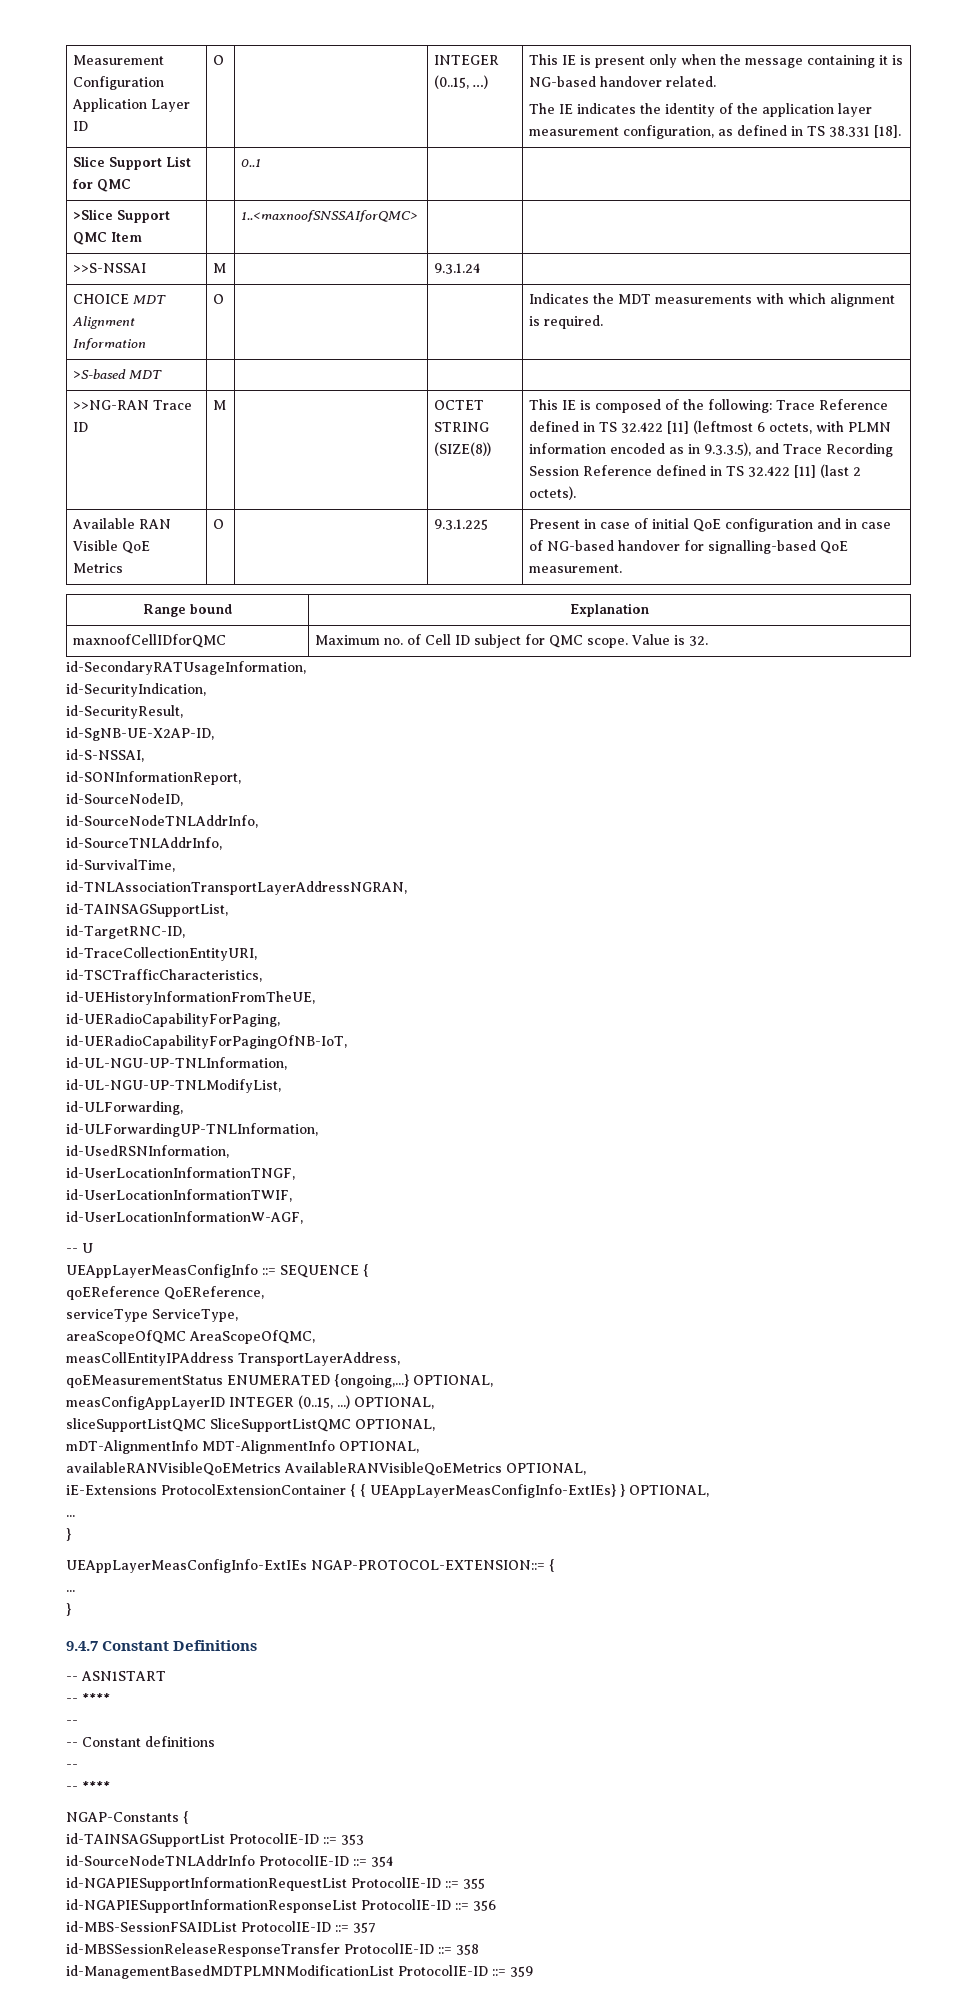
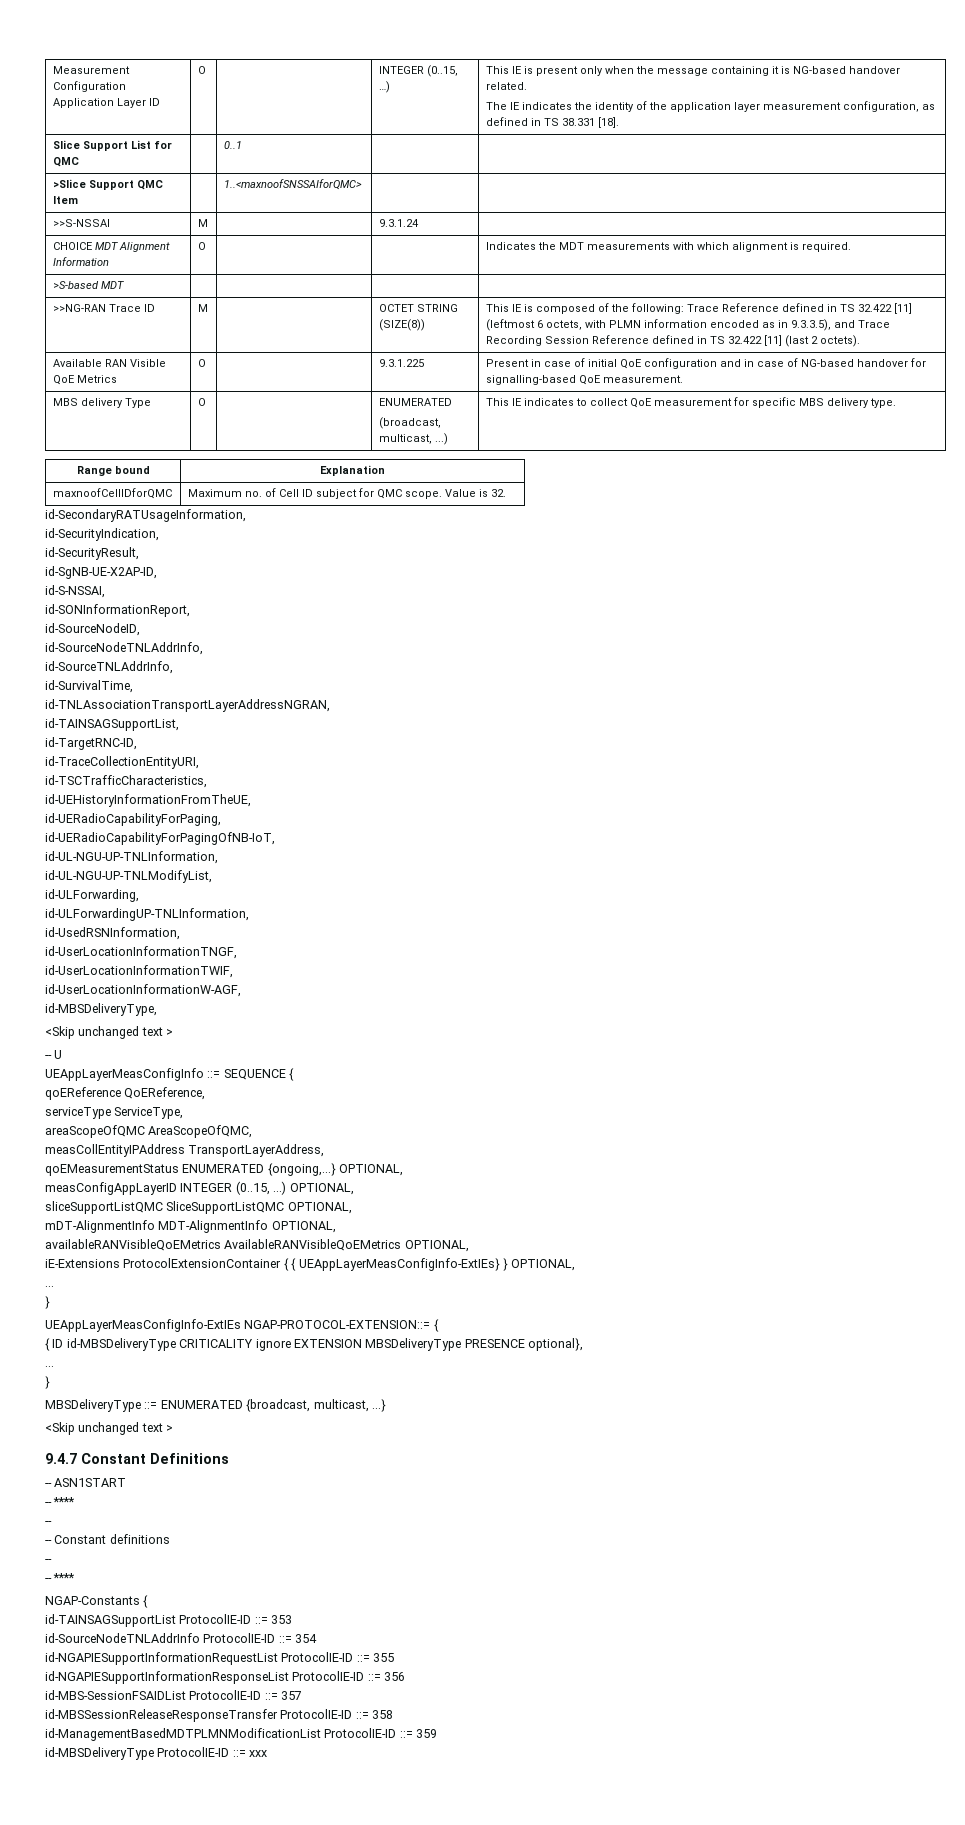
+ MBS delivery Type | O | | ENUMERATED
+ (broadcast, multicast, ...) | This IE indicates to collect QoE measurement for specific MBS delivery type.
+ id-MBSDeliveryType,
+ <Skip unchanged text >
  UEAppLayerMeasConfigInfo-ExtIEs NGAP-PROTOCOL-EXTENSION::= {
+ { ID id-MBSDeliveryType CRITICALITY ignore EXTENSION MBSDeliveryType PRESENCE optional},
  ...
  }
+ MBSDeliveryType ::= ENUMERATED {broadcast, multicast, ...}
+ <Skip unchanged text >
+ id-MBSDeliveryType ProtocolIE-ID ::= xxx

